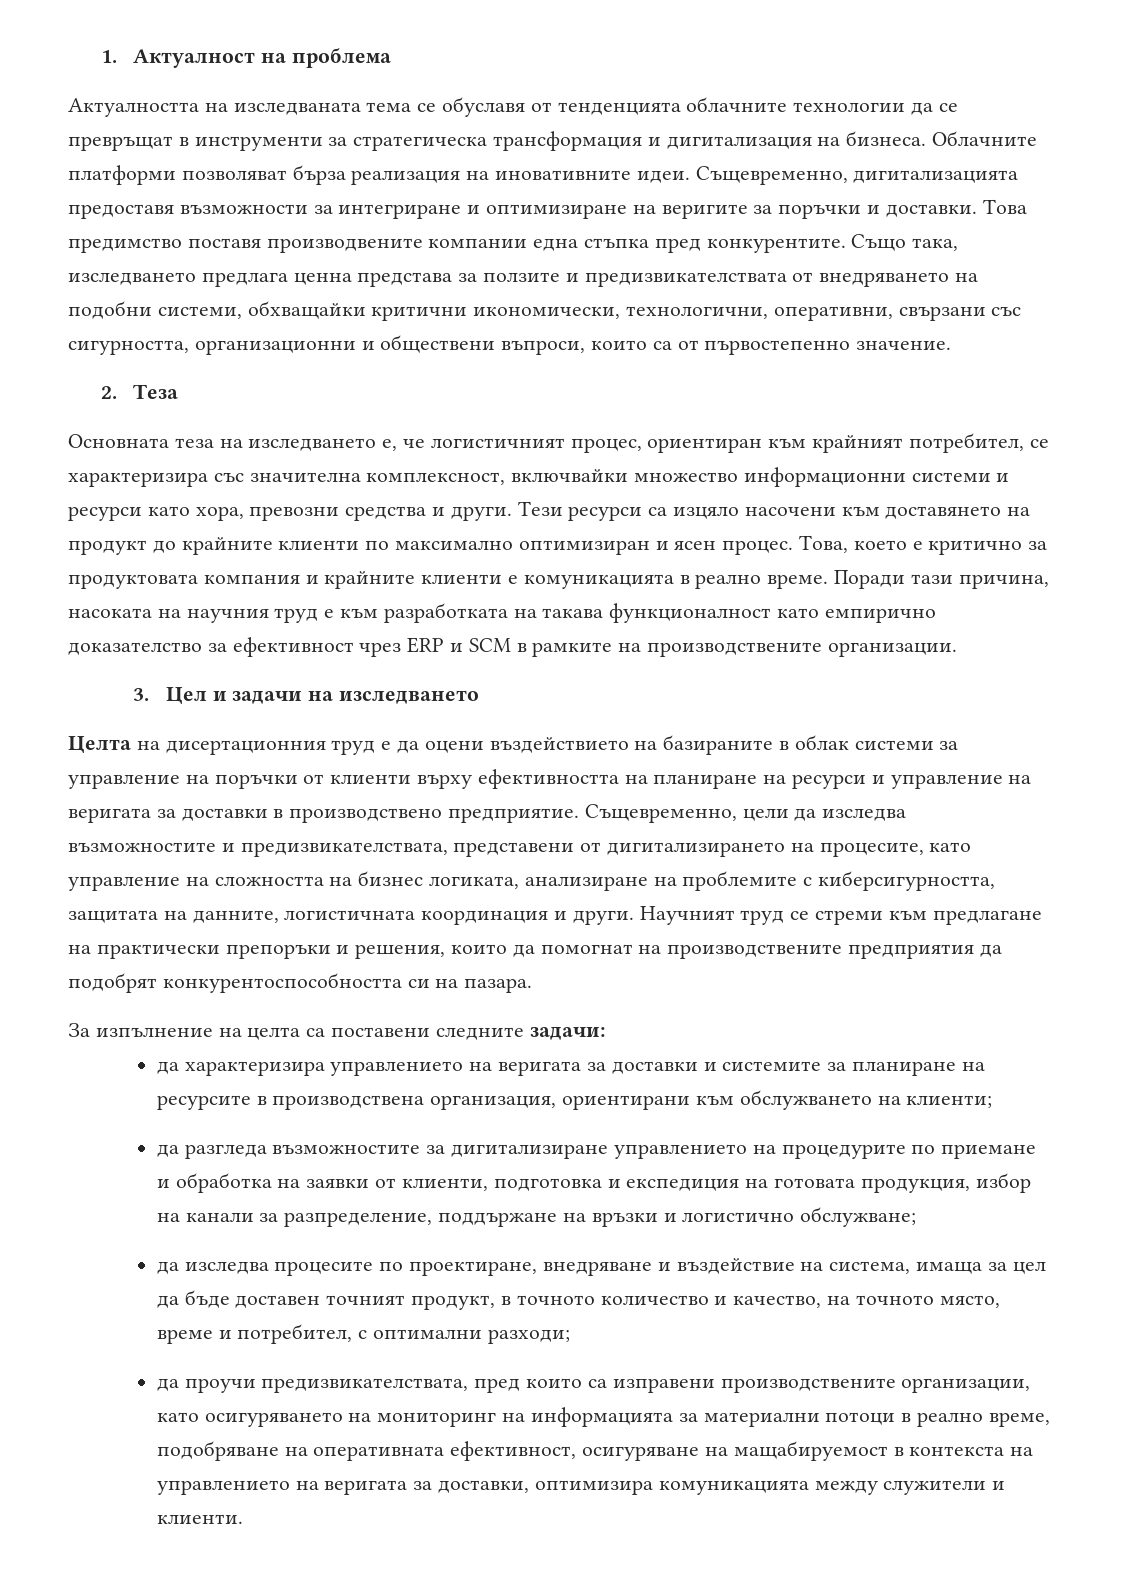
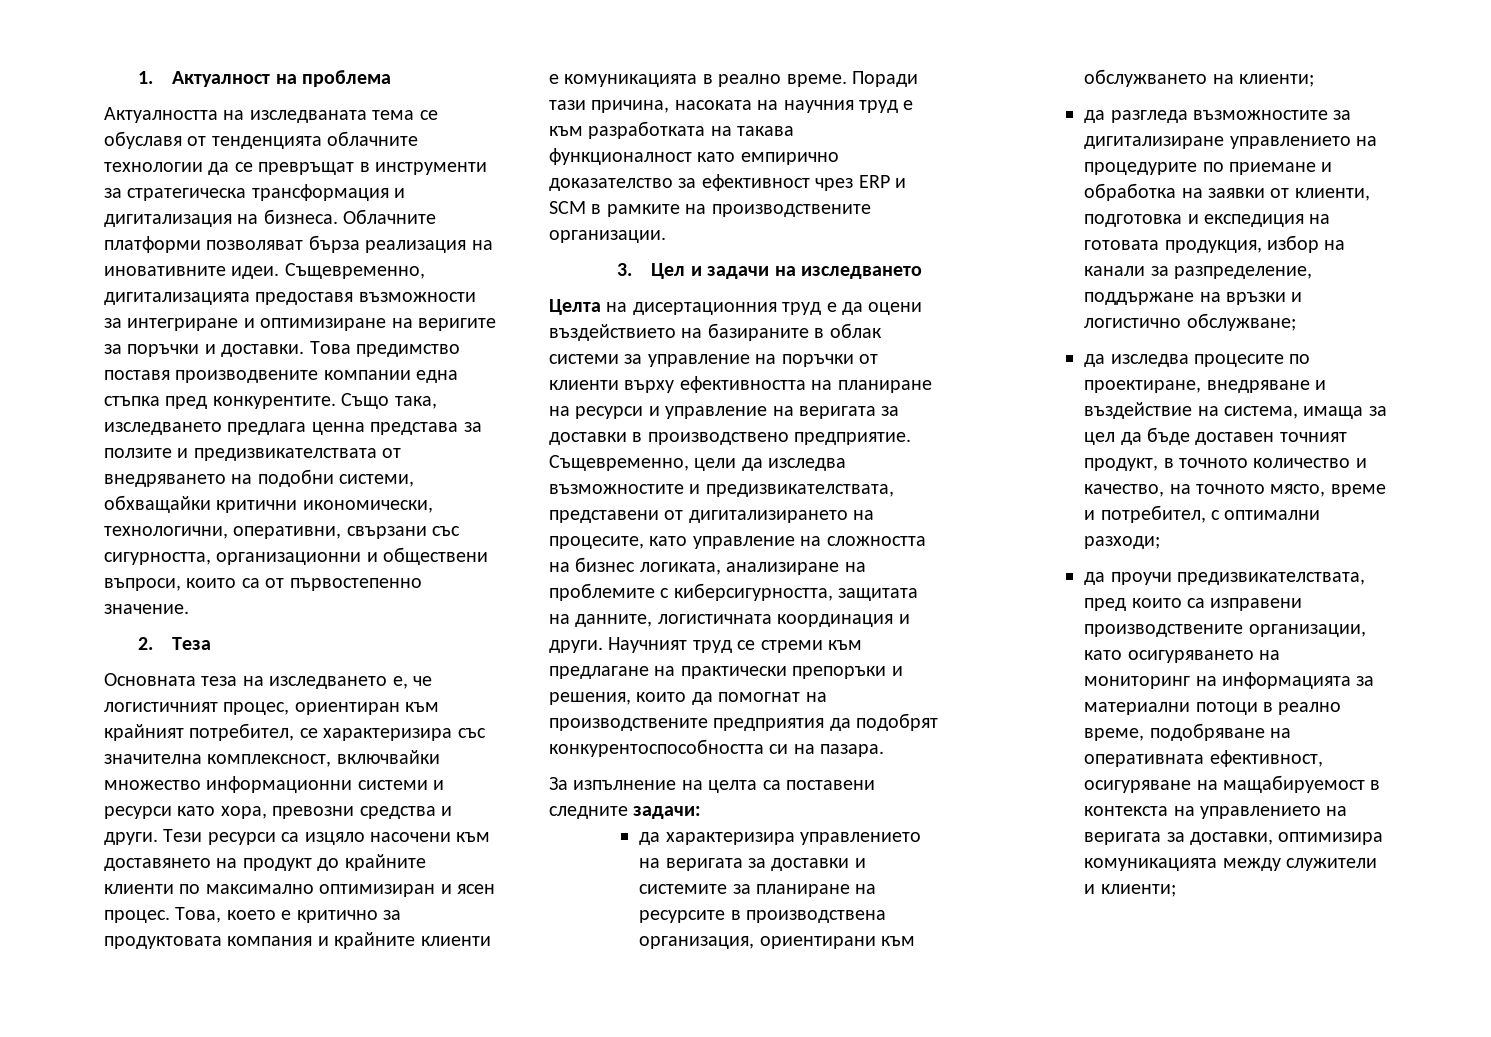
- да проучи предизвикателствата, пред които са изправени производствените организации, като oсигуряването на мониторинг на информацията за материални потоци в реално време, подобряване на оперативната ефективност, осигуряване на мащабируемост в контекста на управлението на веригата за доставки, оптимизира комуникацията между служители и клиенти.
+ да проучи предизвикателствата, пред които са изправени производствените организации, като oсигуряването на мониторинг на информацията за материални потоци в реално време, подобряване на оперативната ефективност, осигуряване на мащабируемост в контекста на управлението на веригата за доставки, оптимизира комуникацията между служители и клиенти;

